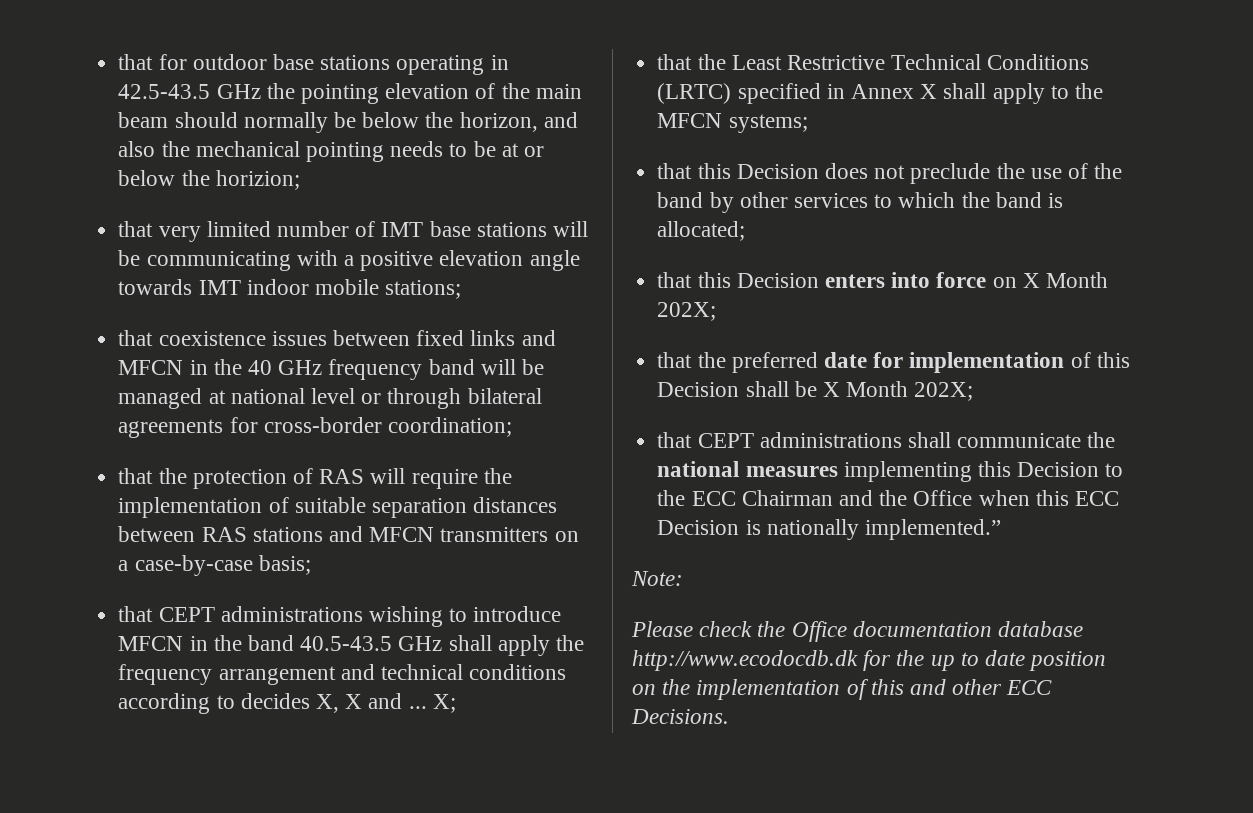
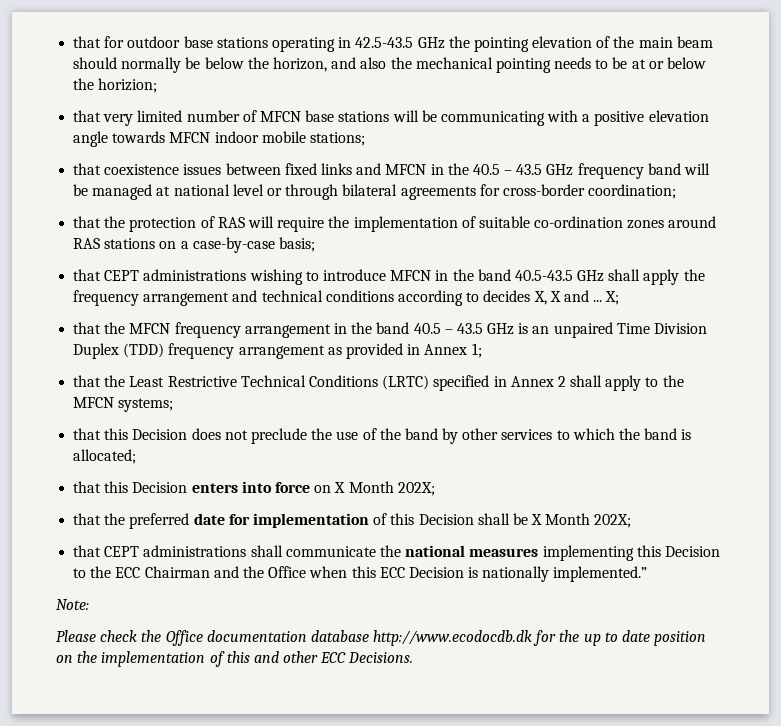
- that very limited number of IMT base stations will be communicating with a positive elevation angle towards IMT indoor mobile stations;
+ that very limited number of MFCN base stations will be communicating with a positive elevation angle towards MFCN indoor mobile stations;
- that coexistence issues between fixed links and MFCN in the 40 GHz frequency band will be managed at national level or through bilateral agreements for cross-border coordination;
+ that coexistence issues between fixed links and MFCN in the 40.5 – 43.5 GHz frequency band will be managed at national level or through bilateral agreements for cross-border coordination;
- that the protection of RAS will require the implementation of suitable separation distances between RAS stations and MFCN transmitters on a case-by-case basis;
+ that the protection of RAS will require the implementation of suitable co-ordination zones around RAS stations on a case-by-case basis;
+ that the MFCN frequency arrangement in the band 40.5 – 43.5 GHz is an unpaired Time Division Duplex (TDD) frequency arrangement as provided in Annex 1;
- that the Least Restrictive Technical Conditions (LRTC) specified in Annex X shall apply to the MFCN systems;
+ that the Least Restrictive Technical Conditions (LRTC) specified in Annex 2 shall apply to the MFCN systems;

